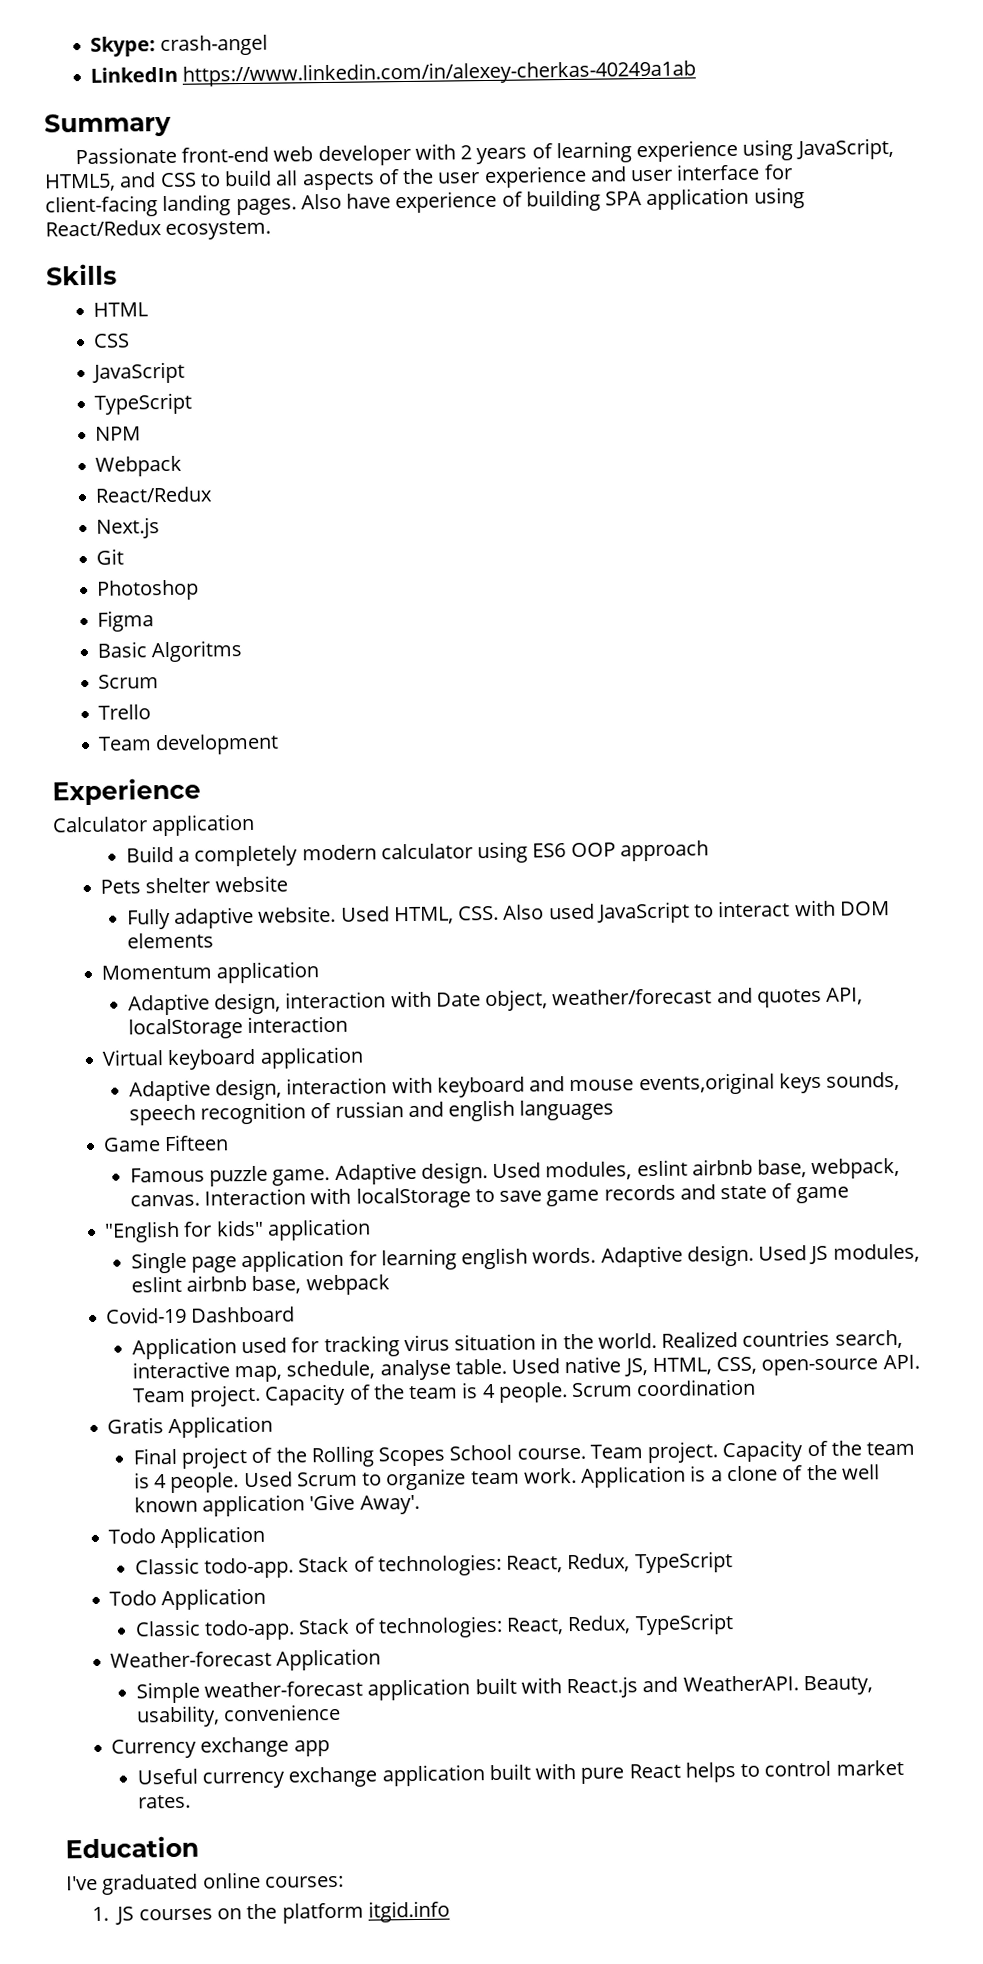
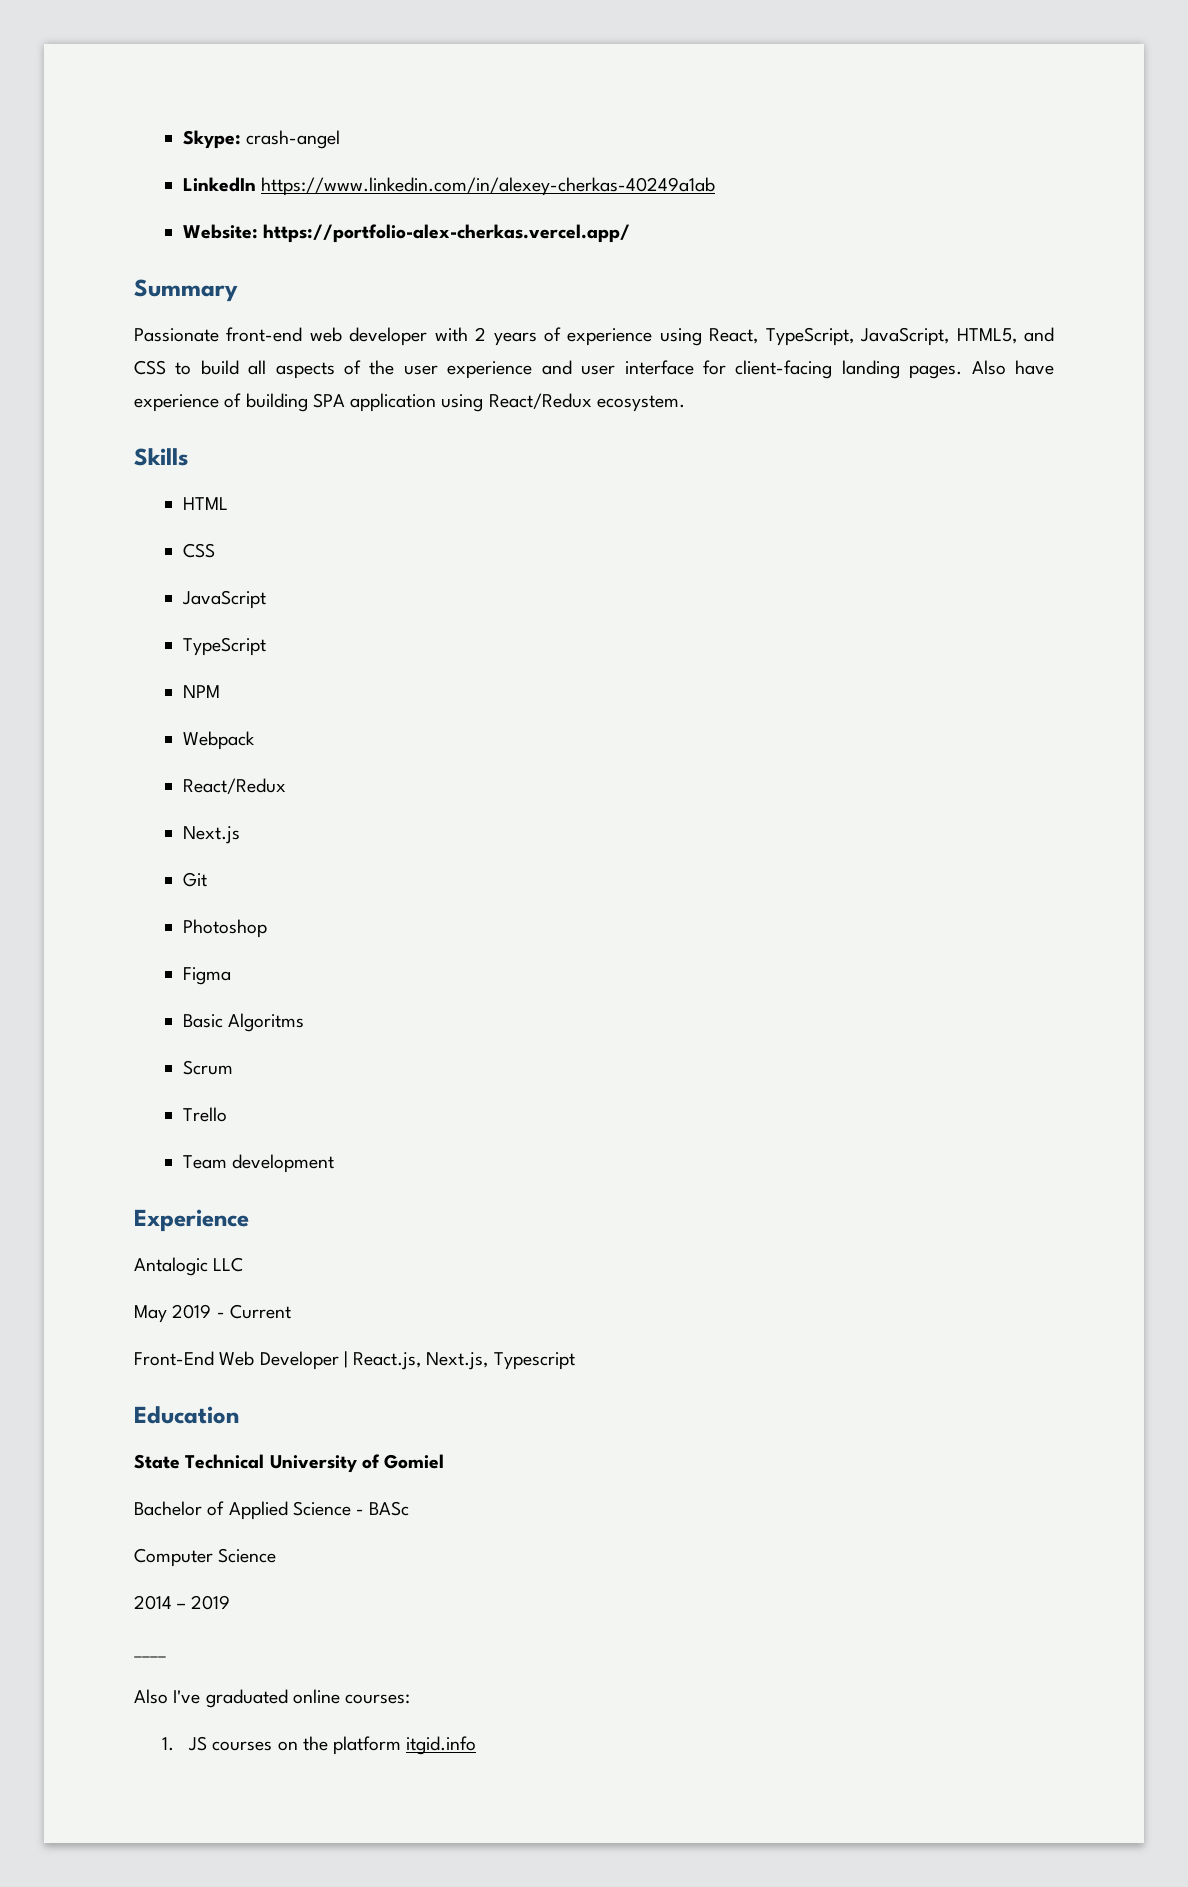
+ Website: https://portfolio-alex-cherkas.vercel.app/
- Passionate front-end web developer with 2 years of learning experience using JavaScript, HTML5, and CSS to build all aspects of the user experience and user interface for client-facing landing pages.
+ Passionate front-end web developer with 2 years of experience using React, TypeScript, JavaScript, HTML5, and CSS to build all aspects of the user experience and user interface for client-facing landing pages.
- Calculator application
- Build a completely modern calculator using ES6 OOP approach
- Pets shelter website
- Fully adaptive website. Used HTML, CSS. Also used JavaScript to interact with DOM elements
- Momentum application
- Adaptive design, interaction with Date object, weather/forecast and quotes API, localStorage interaction
- Virtual keyboard application
- Adaptive design, interaction with keyboard and mouse events,original keys sounds, speech recognition of russian and english languages
- Game Fifteen
- Famous puzzle game. Adaptive design. Used modules, eslint airbnb base, webpack, canvas. Interaction with localStorage to save game records and state of game
- "English for kids" application
- Single page application for learning english words. Adaptive design. Used JS modules, eslint airbnb base, webpack
- Covid-19 Dashboard
- Application used for tracking virus situation in the world. Realized countries search, interactive map, schedule, analyse table. Used native JS, HTML, CSS, open-source API. Team project. Capacity of the team is 4 people. Scrum coordination
- Gratis Application
- Final project of the Rolling Scopes School course. Team project. Capacity of the team is 4 people. Used Scrum to organize team work. Application is a clone of the well known application 'Give Away'.
- Todo Application
- Classic todo-app. Stack of technologies: React, Redux, TypeScript
- Todo Application
- Classic todo-app. Stack of technologies: React, Redux, TypeScript
- Weather-forecast Application
- Simple weather-forecast application built with React.js and WeatherAPI. Beauty, usability, convenience
- Currency exchange app
- Useful currency exchange application built with pure React helps to control market rates.
+ Antalogic LLC
+ May 2019 - Current
+ Front-End Web Developer | React.js, Next.js, Typescript
  Education
- I've graduated online courses:
+ State Technical University of Gomiel
+ Bachelor of Applied Science - BASc
+ Computer Science
+ 2014 – 2019
+ ____
+ Also I've graduated online courses:

